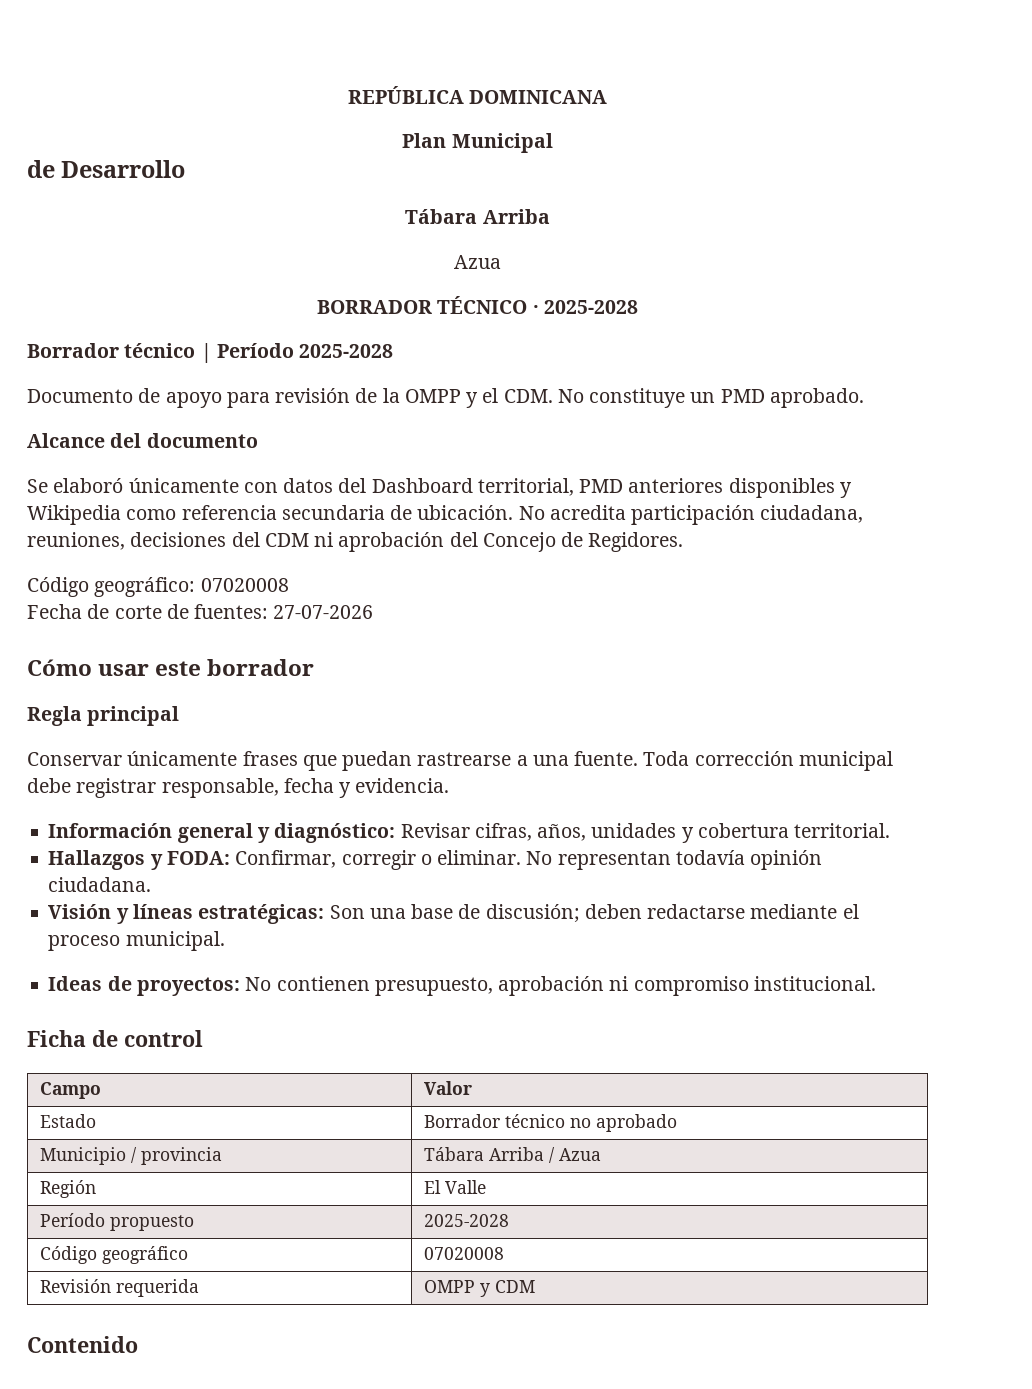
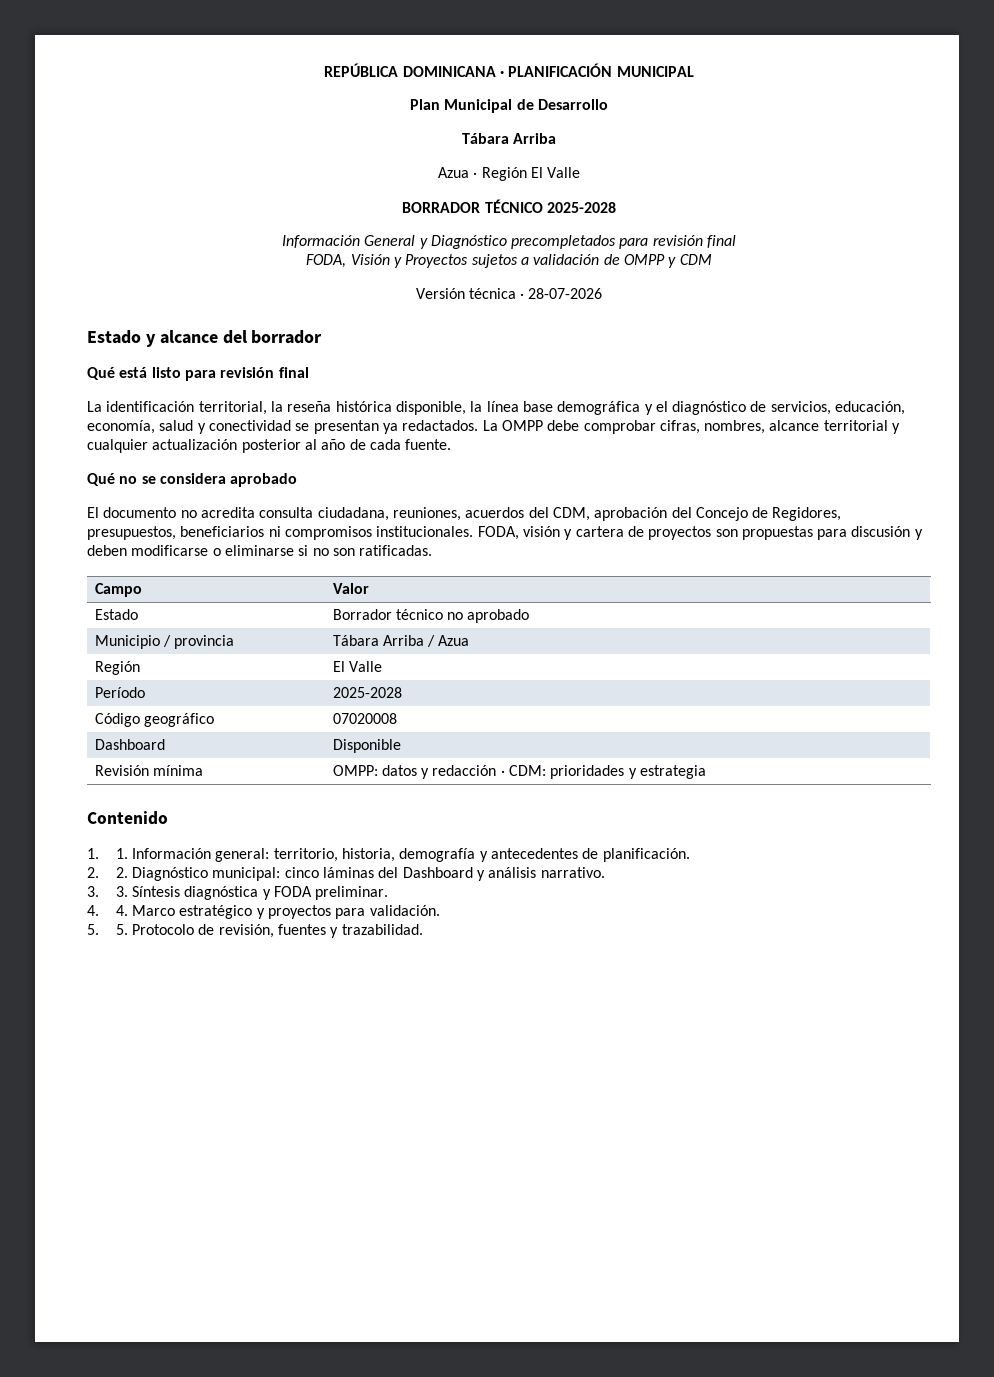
- REPÚBLICA DOMINICANA
+ REPÚBLICA DOMINICANA · PLANIFICACIÓN MUNICIPAL
- Plan Municipal
- de Desarrollo
+ Plan Municipal de Desarrollo
  Tábara Arriba
- Azua
+ Azua · Región El Valle
- BORRADOR TÉCNICO · 2025-2028
- Borrador técnico | Período 2025-2028
- Documento de apoyo para revisión de la OMPP y el CDM. No constituye un PMD aprobado.
- Alcance del documento
- Se elaboró únicamente con datos del Dashboard territorial, PMD anteriores disponibles y Wikipedia como referencia secundaria de ubicación. No acredita participación ciudadana, reuniones, decisiones del CDM ni aprobación del Concejo de Regidores.
- Código geográfico: 07020008
- Fecha de corte de fuentes: 27-07-2026
- Cómo usar este borrador
- Regla principal
- Conservar únicamente frases que puedan rastrearse a una fuente. Toda corrección municipal debe registrar responsable, fecha y evidencia.
- Información general y diagnóstico: Revisar cifras, años, unidades y cobertura territorial.
- Hallazgos y FODA: Confirmar, corregir o eliminar. No representan todavía opinión ciudadana.
- Visión y líneas estratégicas: Son una base de discusión; deben redactarse mediante el proceso municipal.
- Ideas de proyectos: No contienen presupuesto, aprobación ni compromiso institucional.
- Ficha de control
+ BORRADOR TÉCNICO 2025-2028
+ Información General y Diagnóstico precompletados para revisión final
+ FODA, Visión y Proyectos sujetos a validación de OMPP y CDM
+ Versión técnica · 28-07-2026
+ Estado y alcance del borrador
+ Qué está listo para revisión final
+ La identificación territorial, la reseña histórica disponible, la línea base demográfica y el diagnóstico de servicios, educación, economía, salud y conectividad se presentan ya redactados. La OMPP debe comprobar cifras, nombres, alcance territorial y cualquier actualización posterior al año de cada fuente.
+ Qué no se considera aprobado
+ El documento no acredita consulta ciudadana, reuniones, acuerdos del CDM, aprobación del Concejo de Regidores, presupuestos, beneficiarios ni compromisos institucionales. FODA, visión y cartera de proyectos son propuestas para discusión y deben modificarse o eliminarse si no son ratificadas.
- Período propuesto | 2025-2028
+ Período | 2025-2028
+ Dashboard | Disponible
- Revisión requerida | OMPP y CDM
+ Revisión mínima | OMPP: datos y redacción · CDM: prioridades y estrategia
  Contenido
+ 1. 1. Información general: territorio, historia, demografía y antecedentes de planificación.
+ 2. 2. Diagnóstico municipal: cinco láminas del Dashboard y análisis narrativo.
+ 3. 3. Síntesis diagnóstica y FODA preliminar.
+ 4. 4. Marco estratégico y proyectos para validación.
+ 5. 5. Protocolo de revisión, fuentes y trazabilidad.

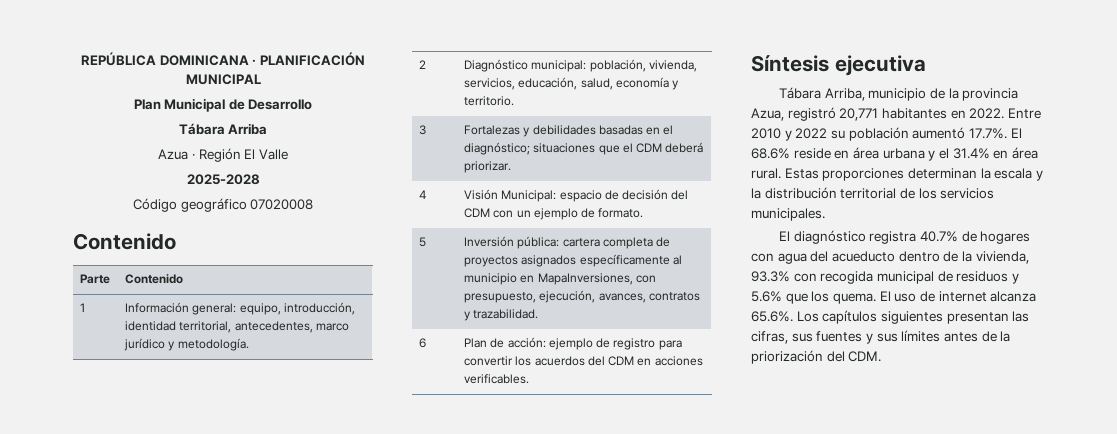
- BORRADOR TÉCNICO 2025-2028
- Información General y Diagnóstico precompletados para revisión final
- FODA, Visión y Proyectos sujetos a validación de OMPP y CDM
- Versión técnica · 28-07-2026
- Estado y alcance del borrador
- Qué está listo para revisión final
- La identificación territorial, la reseña histórica disponible, la línea base demográfica y el diagnóstico de servicios, educación, economía, salud y conectividad se presentan ya redactados. La OMPP debe comprobar cifras, nombres, alcance territorial y cualquier actualización posterior al año de cada fuente.
- Qué no se considera aprobado
- El documento no acredita consulta ciudadana, reuniones, acuerdos del CDM, aprobación del Concejo de Regidores, presupuestos, beneficiarios ni compromisos institucionales. FODA, visión y cartera de proyectos son propuestas para discusión y deben modificarse o eliminarse si no son ratificadas.
- Campo | Valor
- Estado | Borrador técnico no aprobado
- Municipio / provincia | Tábara Arriba / Azua
- Región | El Valle
- Período | 2025-2028
- Código geográfico | 07020008
- Dashboard | Disponible
- Revisión mínima | OMPP: datos y redacción · CDM: prioridades y estrategia
+ 2025-2028
+ Código geográfico 07020008
  Contenido
- 1. 1. Información general: territorio, historia, demografía y antecedentes de planificación.
- 2. 2. Diagnóstico municipal: cinco láminas del Dashboard y análisis narrativo.
- 3. 3. Síntesis diagnóstica y FODA preliminar.
- 4. 4. Marco estratégico y proyectos para validación.
- 5. 5. Protocolo de revisión, fuentes y trazabilidad.
+ Parte | Contenido
+ 1 | Información general: equipo, introducción, identidad territorial, antecedentes, marco jurídico y metodología.
+ 2 | Diagnóstico municipal: población, vivienda, servicios, educación, salud, economía y territorio.
+ 3 | Fortalezas y debilidades basadas en el diagnóstico; situaciones que el CDM deberá priorizar.
+ 4 | Visión Municipal: espacio de decisión del CDM con un ejemplo de formato.
+ 5 | Inversión pública: cartera completa de proyectos asignados específicamente al municipio en MapaInversiones, con presupuesto, ejecución, avances, contratos y trazabilidad.
+ 6 | Plan de acción: ejemplo de registro para convertir los acuerdos del CDM en acciones verificables.
+ Síntesis ejecutiva
+ Tábara Arriba, municipio de la provincia Azua, registró 20,771 habitantes en 2022. Entre 2010 y 2022 su población aumentó 17.7%. El 68.6% reside en área urbana y el 31.4% en área rural. Estas proporciones determinan la escala y la distribución territorial de los servicios municipales.
+ El diagnóstico registra 40.7% de hogares con agua del acueducto dentro de la vivienda, 93.3% con recogida municipal de residuos y 5.6% que los quema. El uso de internet alcanza 65.6%. Los capítulos siguientes presentan las cifras, sus fuentes y sus límites antes de la priorización del CDM.

